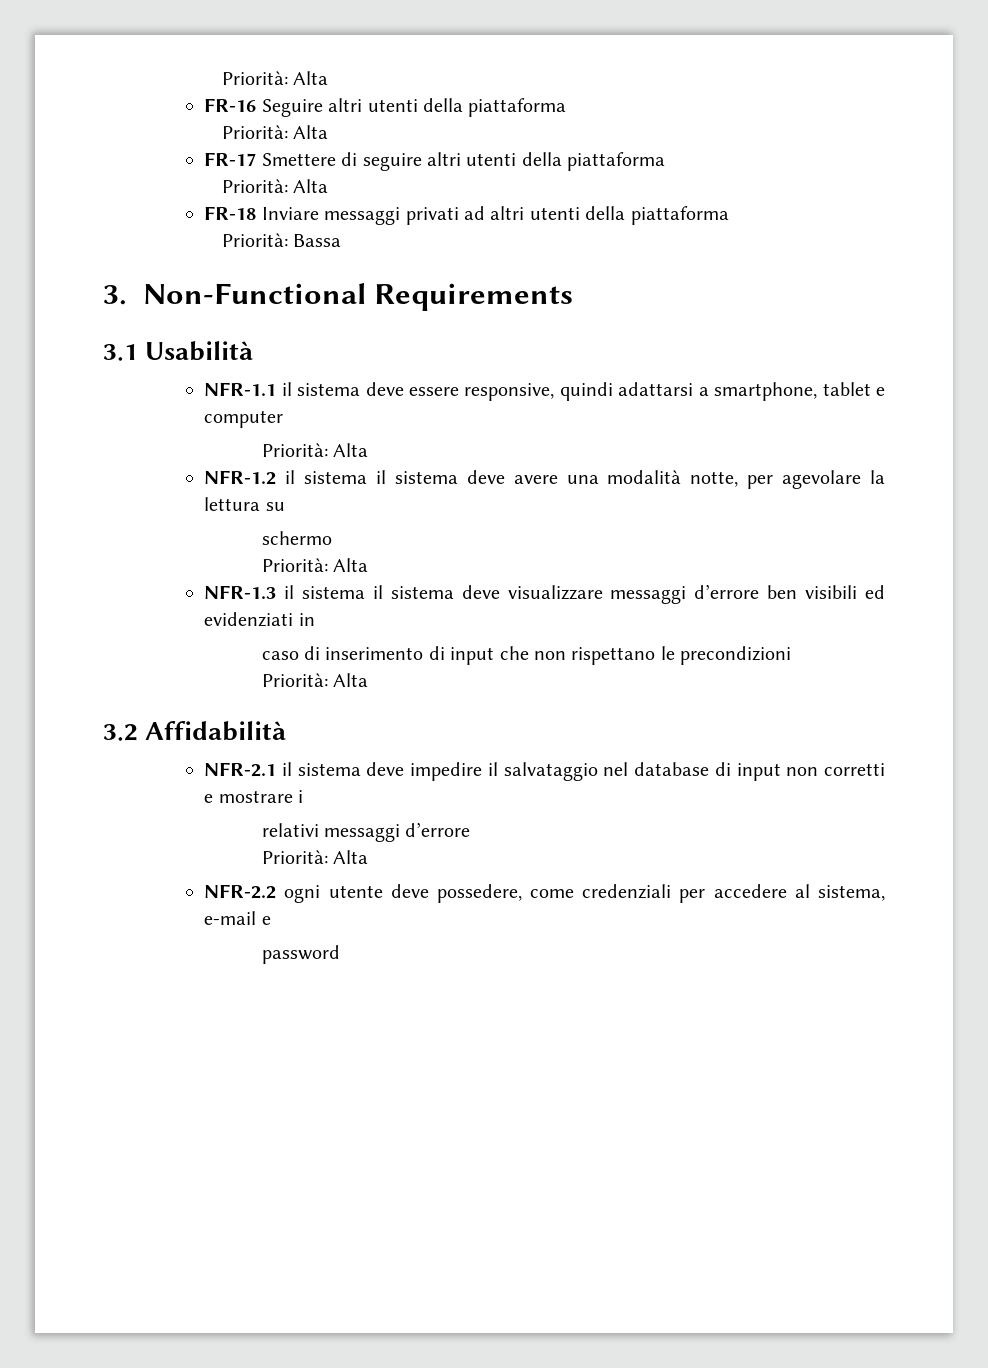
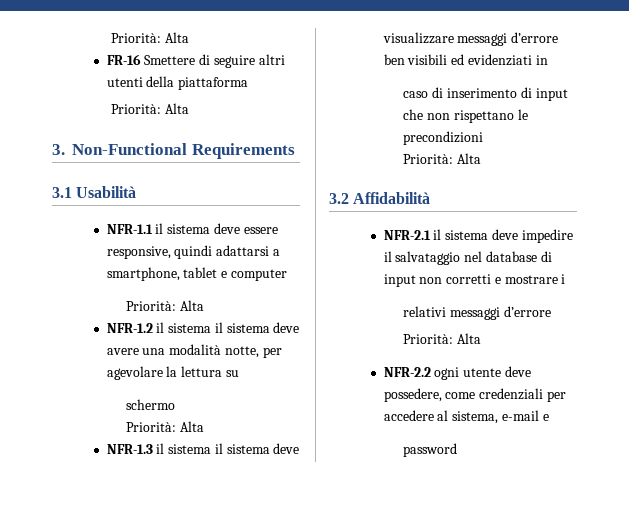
- FR-16 Seguire altri utenti della piattaforma
- Priorità: Alta
- FR-17 Smettere di seguire altri utenti della piattaforma
+ FR-16 Smettere di seguire altri utenti della piattaforma
- FR-18 Inviare messaggi privati ad altri utenti della piattaforma
- Priorità: Bassa

